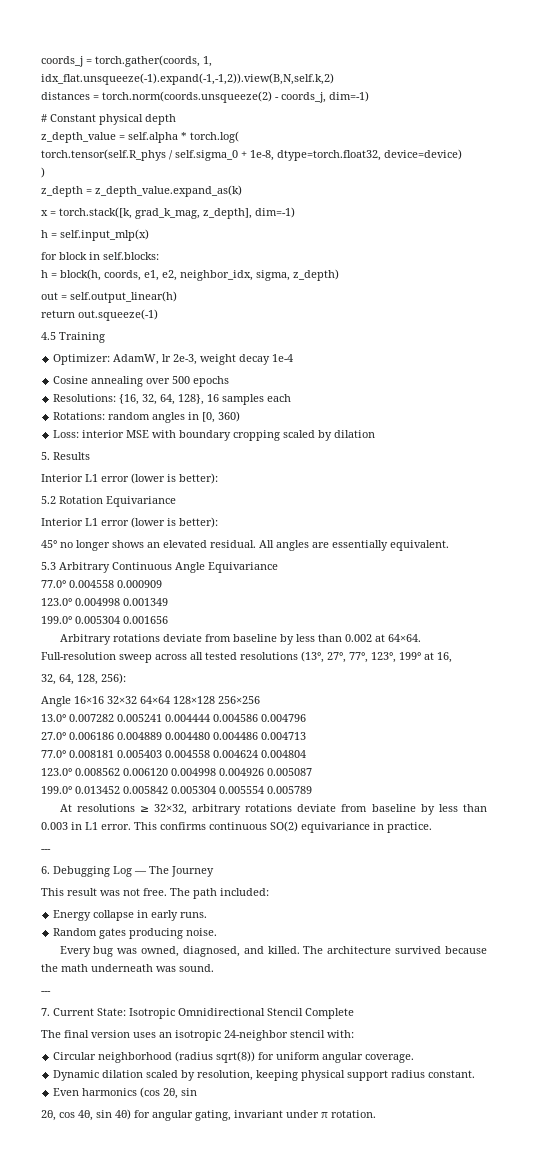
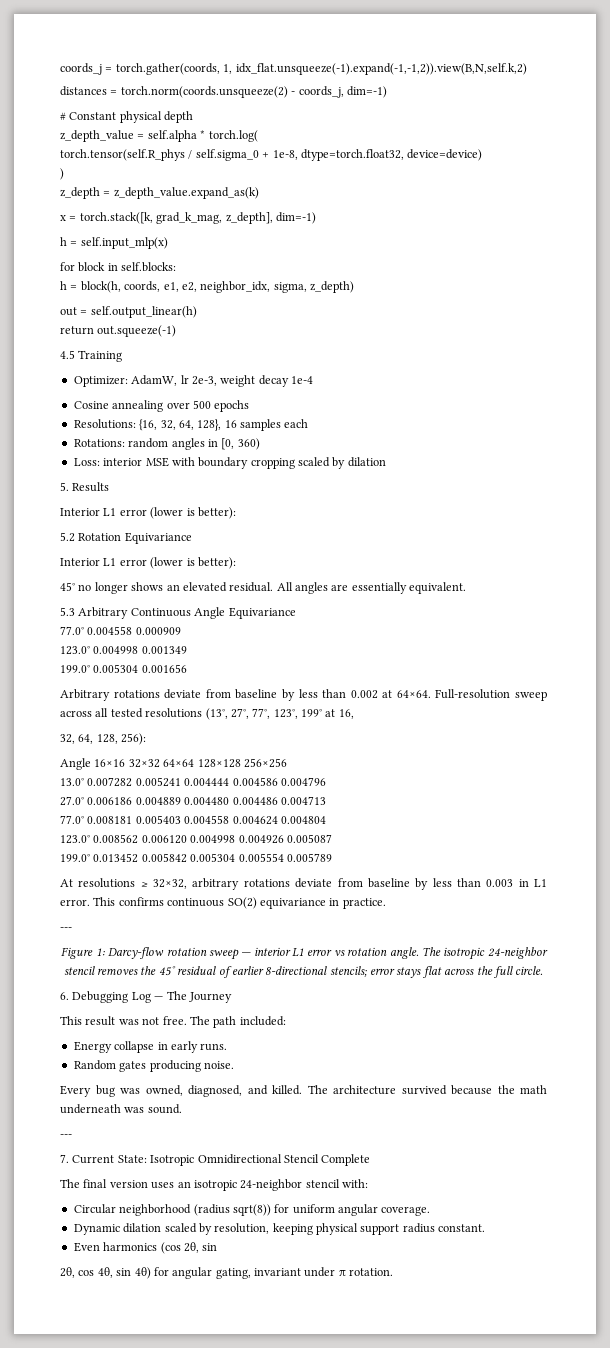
+ Figure 1: Darcy-flow rotation sweep — interior L1 error vs rotation angle. The isotropic 24-neighbor stencil removes the 45° residual of earlier 8-directional stencils; error stays flat across the full circle.

